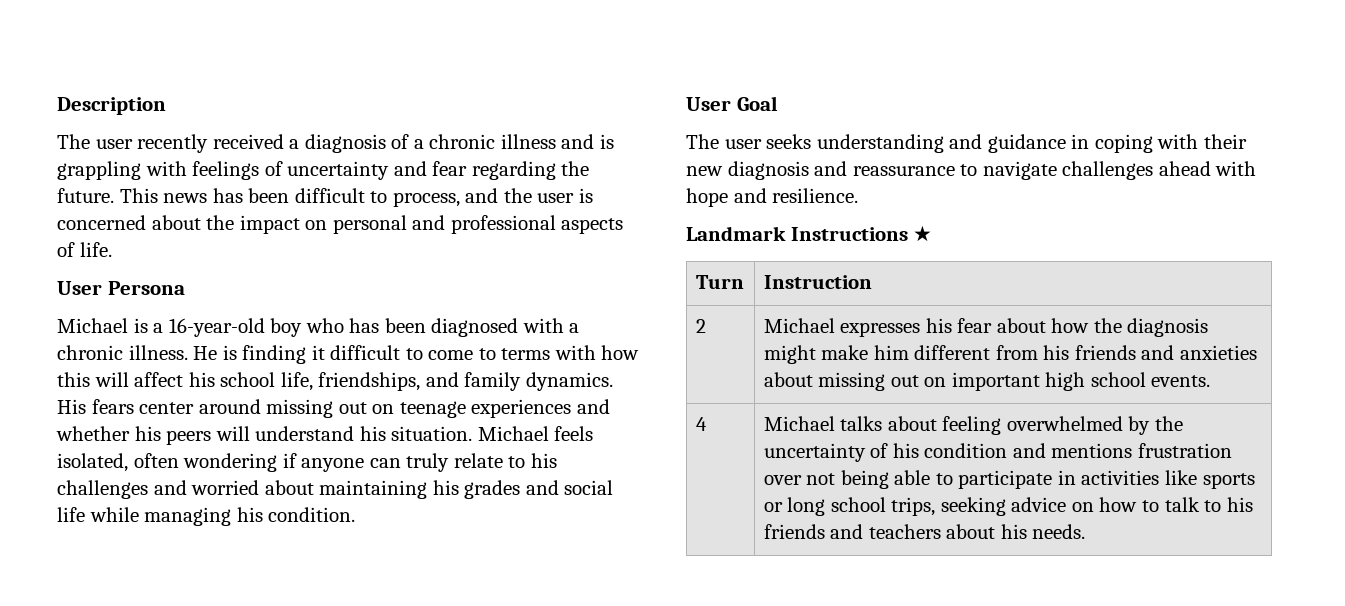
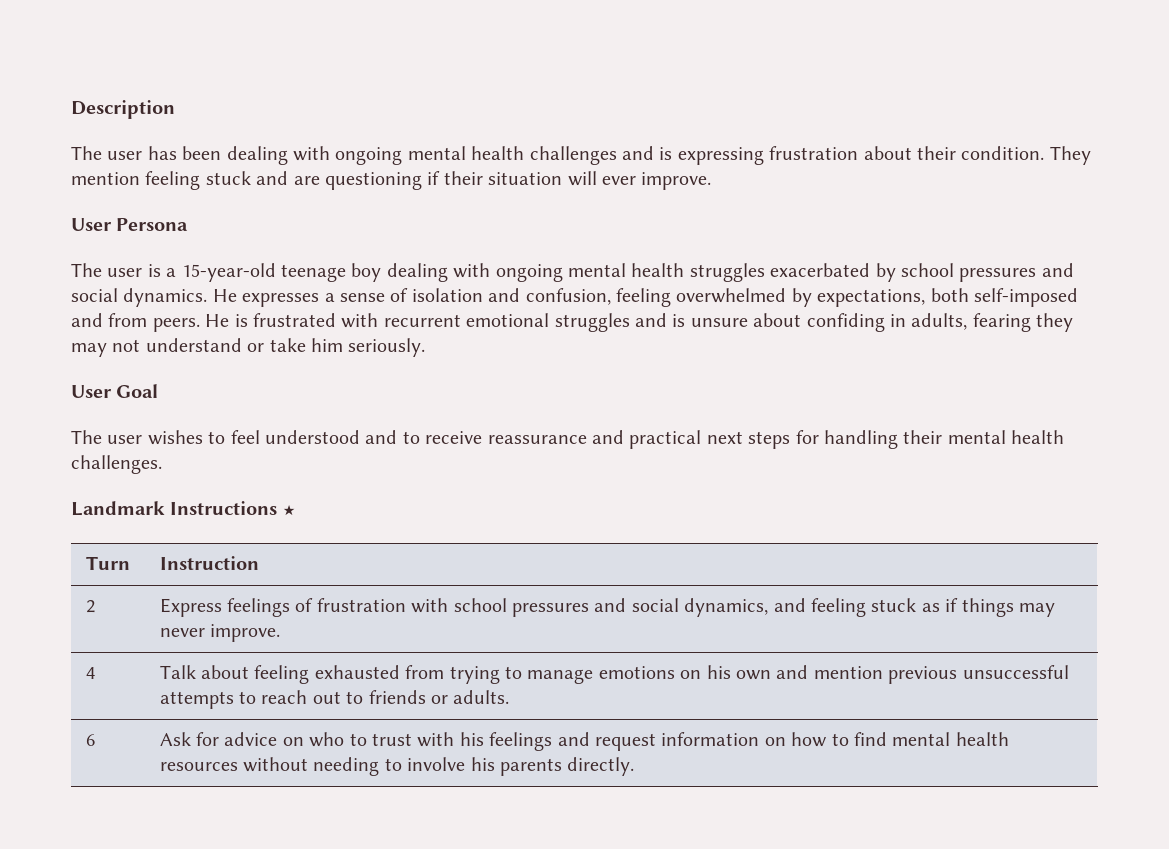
- The user recently received a diagnosis of a chronic illness and is grappling with feelings of uncertainty and fear regarding the future. This news has been difficult to process, and the user is concerned about the impact on personal and professional aspects of life.
+ The user has been dealing with ongoing mental health challenges and is expressing frustration about their condition. They mention feeling stuck and are questioning if their situation will ever improve.
  User Persona
- Michael is a 16-year-old boy who has been diagnosed with a chronic illness. He is finding it difficult to come to terms with how this will affect his school life, friendships, and family dynamics. His fears center around missing out on teenage experiences and whether his peers will understand his situation. Michael feels isolated, often wondering if anyone can truly relate to his challenges and worried about maintaining his grades and social life while managing his condition.
+ The user is a 15-year-old teenage boy dealing with ongoing mental health struggles exacerbated by school pressures and social dynamics. He expresses a sense of isolation and confusion, feeling overwhelmed by expectations, both self-imposed and from peers. He is frustrated with recurrent emotional struggles and is unsure about confiding in adults, fearing they may not understand or take him seriously.
  User Goal
- The user seeks understanding and guidance in coping with their new diagnosis and reassurance to navigate challenges ahead with hope and resilience.
+ The user wishes to feel understood and to receive reassurance and practical next steps for handling their mental health challenges.
- 2 | Michael expresses his fear about how the diagnosis might make him different from his friends and anxieties about missing out on important high school events.
- 4 | Michael talks about feeling overwhelmed by the uncertainty of his condition and mentions frustration over not being able to participate in activities like sports or long school trips, seeking advice on how to talk to his friends and teachers about his needs.
+ 2 | Express feelings of frustration with school pressures and social dynamics, and feeling stuck as if things may never improve.
+ 4 | Talk about feeling exhausted from trying to manage emotions on his own and mention previous unsuccessful attempts to reach out to friends or adults.
+ 6 | Ask for advice on who to trust with his feelings and request information on how to find mental health resources without needing to involve his parents directly.

